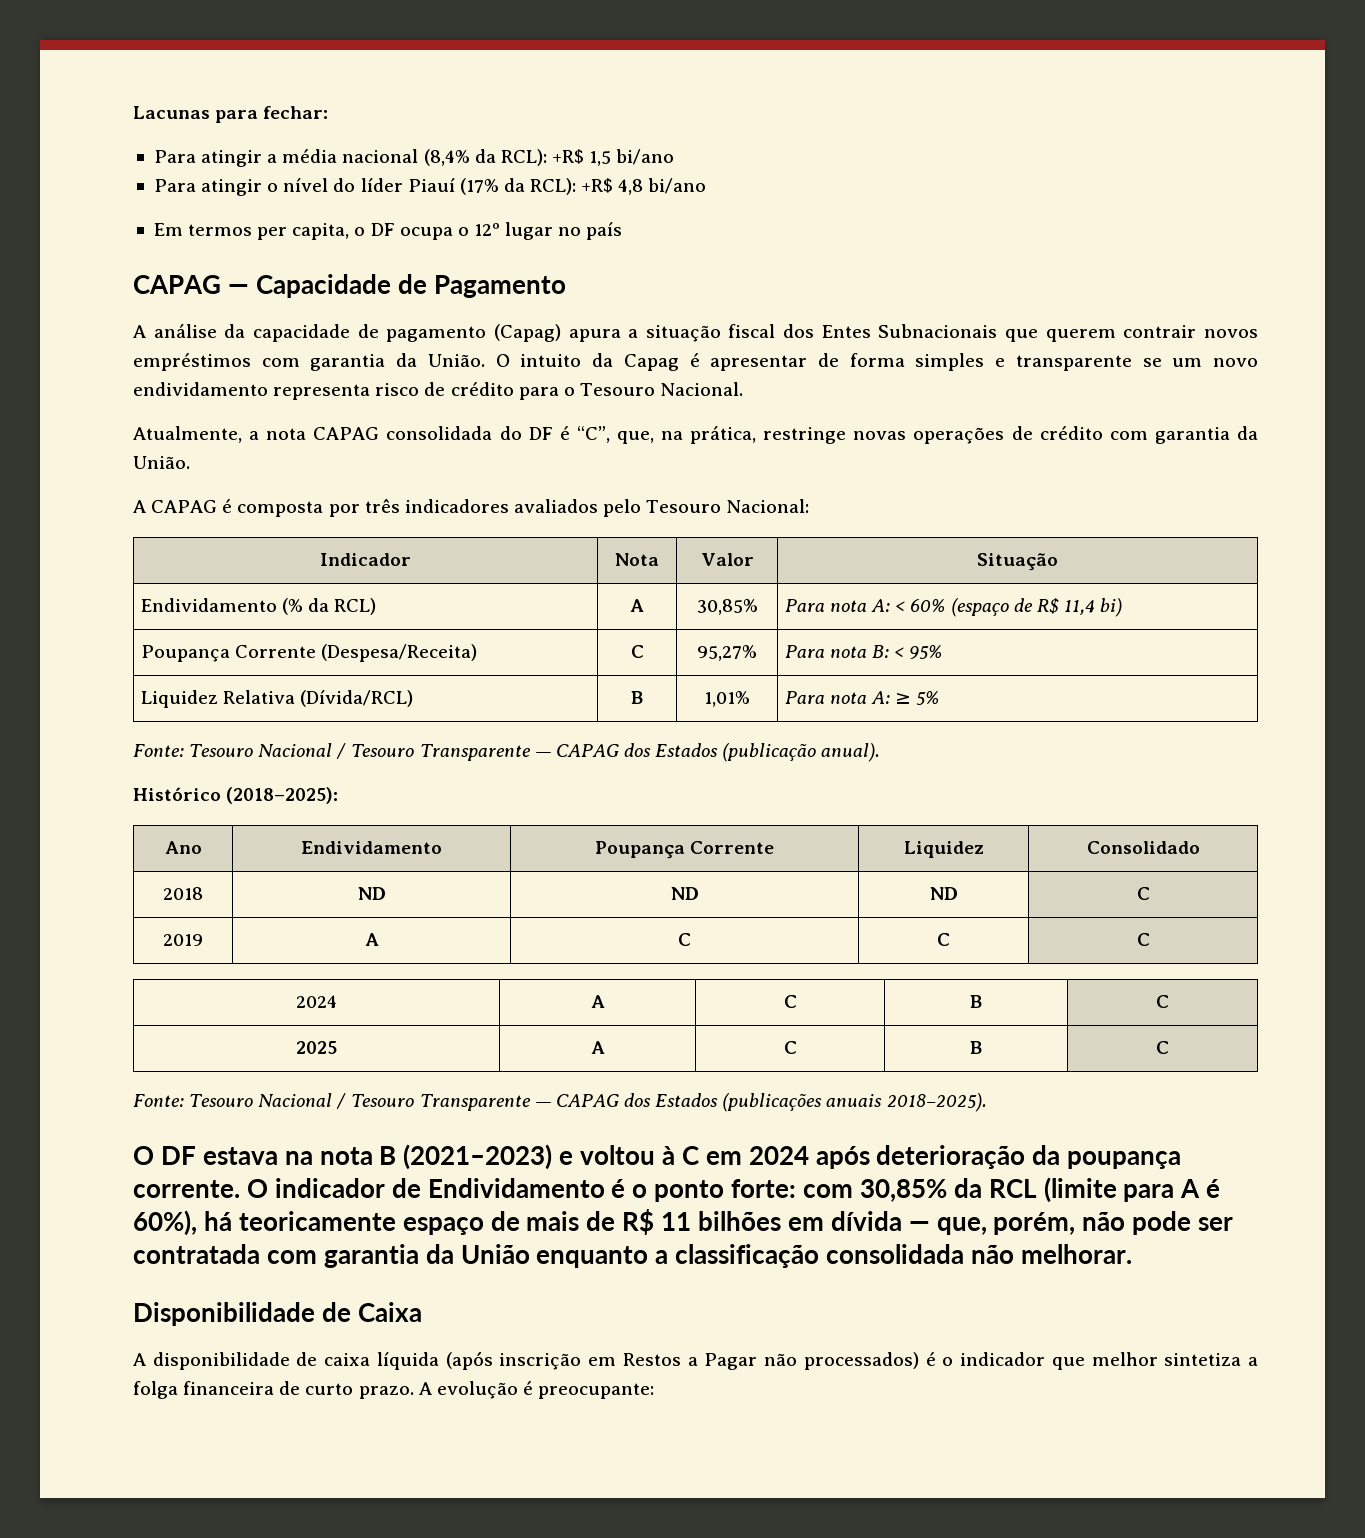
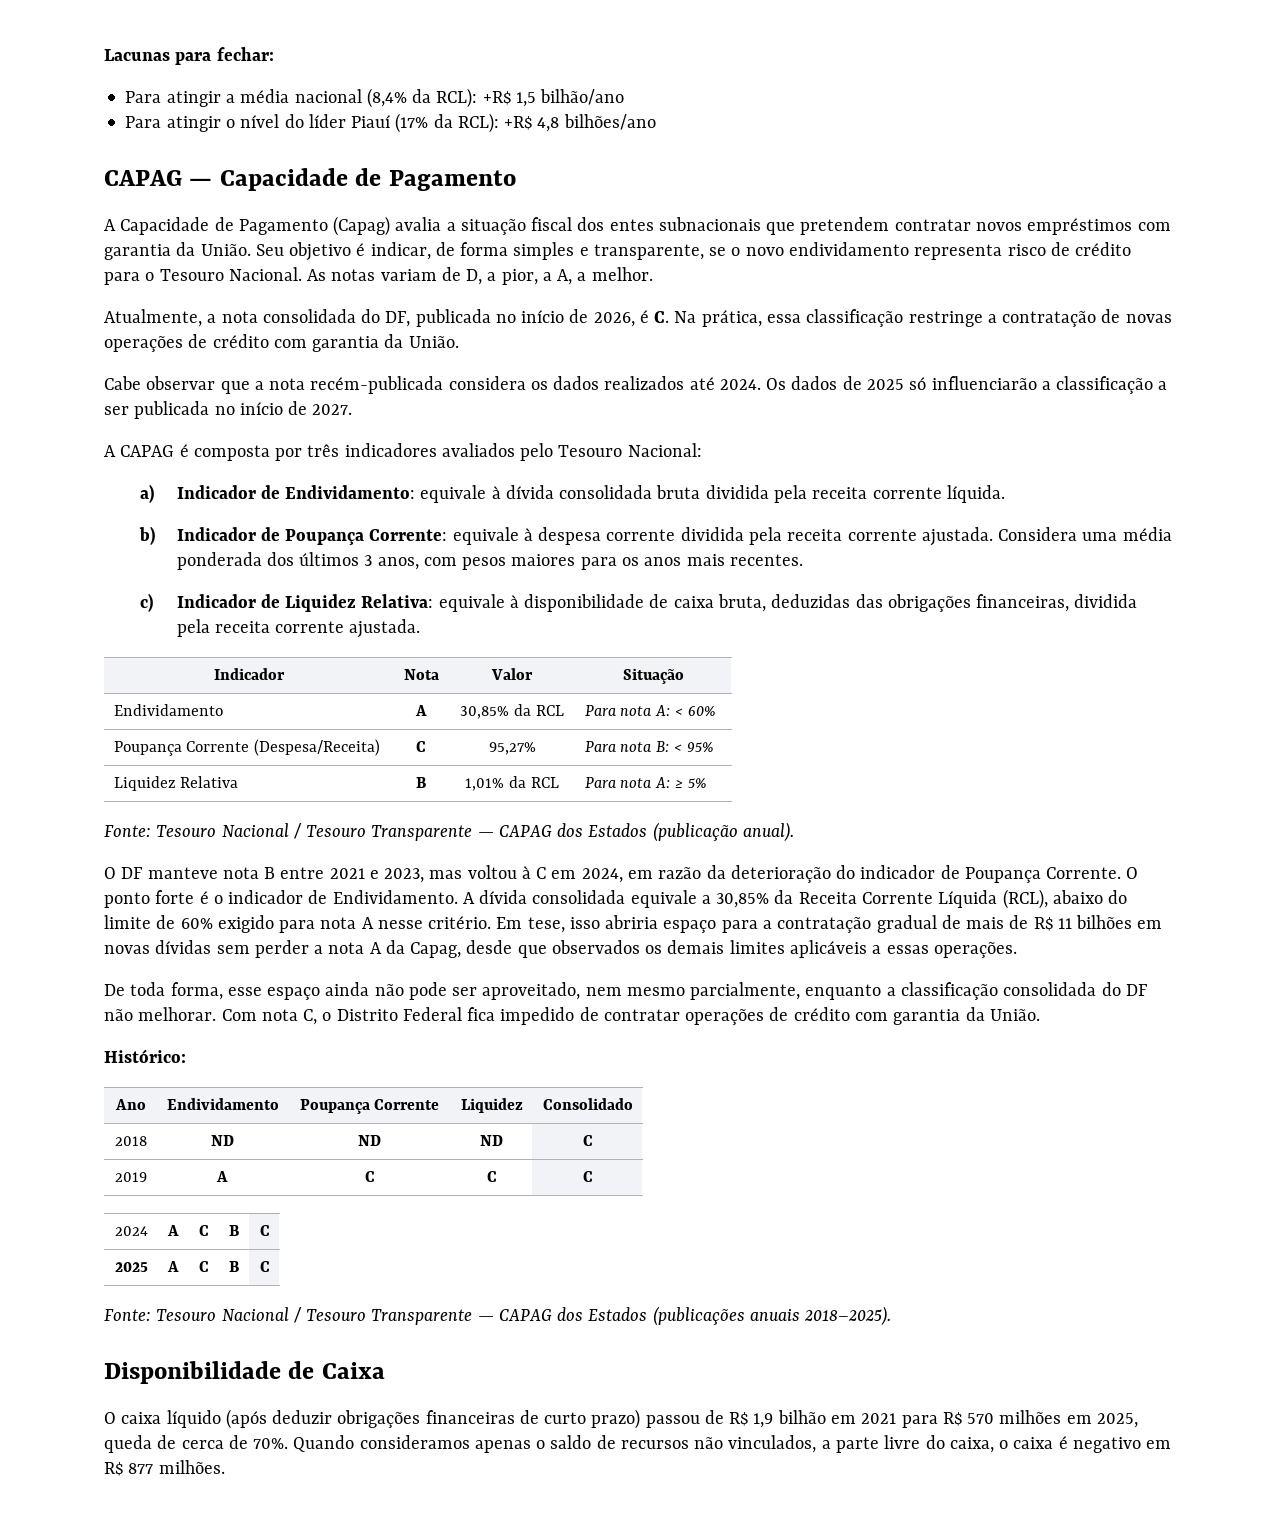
- Para atingir a média nacional (8,4% da RCL): +R$ 1,5 bi/ano
+ Para atingir a média nacional (8,4% da RCL): +R$ 1,5 bilhão/ano
- Para atingir o nível do líder Piauí (17% da RCL): +R$ 4,8 bi/ano
- Em termos per capita, o DF ocupa o 12º lugar no país
+ Para atingir o nível do líder Piauí (17% da RCL): +R$ 4,8 bilhões/ano
- A análise da capacidade de pagamento (Capag) apura a situação fiscal dos Entes Subnacionais que querem contrair novos empréstimos com garantia da União.
+ A Capacidade de Pagamento (Capag) avalia a situação fiscal dos entes subnacionais que pretendem contratar novos empréstimos com garantia da União.
- O intuito da Capag é apresentar de forma simples e transparente se um novo endividamento representa risco de crédito para o Tesouro Nacional.
+ Seu objetivo é indicar, de forma simples e transparente, se o novo endividamento representa risco de crédito para o Tesouro Nacional. As notas variam de D, a pior, a A, a melhor.
- Atualmente, a nota CAPAG consolidada do DF é “C”, que, na prática, restringe novas operações de crédito com garantia da União.
+ Atualmente, a nota consolidada do DF, publicada no início de 2026, é C. Na prática, essa classificação restringe a contratação de novas operações de crédito com garantia da União.
+ Cabe observar que a nota recém-publicada considera os dados realizados até 2024. Os dados de 2025 só influenciarão a classificação a ser publicada no início de 2027.
+ a) Indicador de Endividamento: equivale à dívida consolidada bruta dividida pela receita corrente líquida.
+ b) Indicador de Poupança Corrente: equivale à despesa corrente dividida pela receita corrente ajustada. Considera uma média ponderada dos últimos 3 anos, com pesos maiores para os anos mais recentes.
+ c) Indicador de Liquidez Relativa: equivale à disponibilidade de caixa bruta, deduzidas das obrigações financeiras, dividida pela receita corrente ajustada.
- Endividamento (% da RCL) | A | 30,85% | Para nota A: < 60% (espaço de R$ 11,4 bi)
+ Endividamento | A | 30,85% da RCL | Para nota A: < 60%
- Liquidez Relativa (Dívida/RCL) | B | 1,01% | Para nota A: ≥ 5%
+ Liquidez Relativa | B | 1,01% da RCL | Para nota A: ≥ 5%
- Histórico (2018–2025):
+ O DF manteve nota B entre 2021 e 2023, mas voltou à C em 2024, em razão da deterioração do indicador de Poupança Corrente. O ponto forte é o indicador de Endividamento. A dívida consolidada equivale a 30,85% da Receita Corrente Líquida (RCL), abaixo do limite de 60% exigido para nota A nesse critério. Em tese, isso abriria espaço para a contratação gradual de mais de R$ 11 bilhões em novas dívidas sem perder a nota A da Capag, desde que observados os demais limites aplicáveis a essas operações.
+ De toda forma, esse espaço ainda não pode ser aproveitado, nem mesmo parcialmente, enquanto a classificação consolidada do DF não melhorar. Com nota C, o Distrito Federal fica impedido de contratar operações de crédito com garantia da União.
+ Histórico:
- O DF estava na nota B (2021–2023) e voltou à C em 2024 após deterioração da poupança corrente. O indicador de Endividamento é o ponto forte: com 30,85% da RCL (limite para A é 60%), há teoricamente espaço de mais de R$ 11 bilhões em dívida — que, porém, não pode ser contratada com garantia da União enquanto a classificação consolidada não melhorar.
  Disponibilidade de Caixa
- A disponibilidade de caixa líquida (após inscrição em Restos a Pagar não processados) é o indicador que melhor sintetiza a folga financeira de curto prazo. A evolução é preocupante:
+ O caixa líquido (após deduzir obrigações financeiras de curto prazo) passou de R$ 1,9 bilhão em 2021 para R$ 570 milhões em 2025, queda de cerca de 70%. Quando consideramos apenas o saldo de recursos não vinculados, a parte livre do caixa, o caixa é negativo em R$ 877 milhões.

